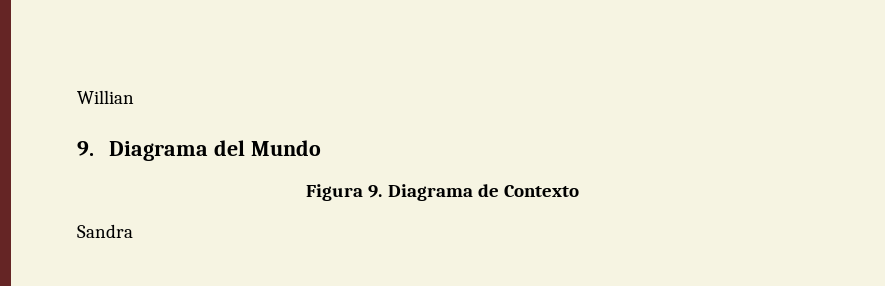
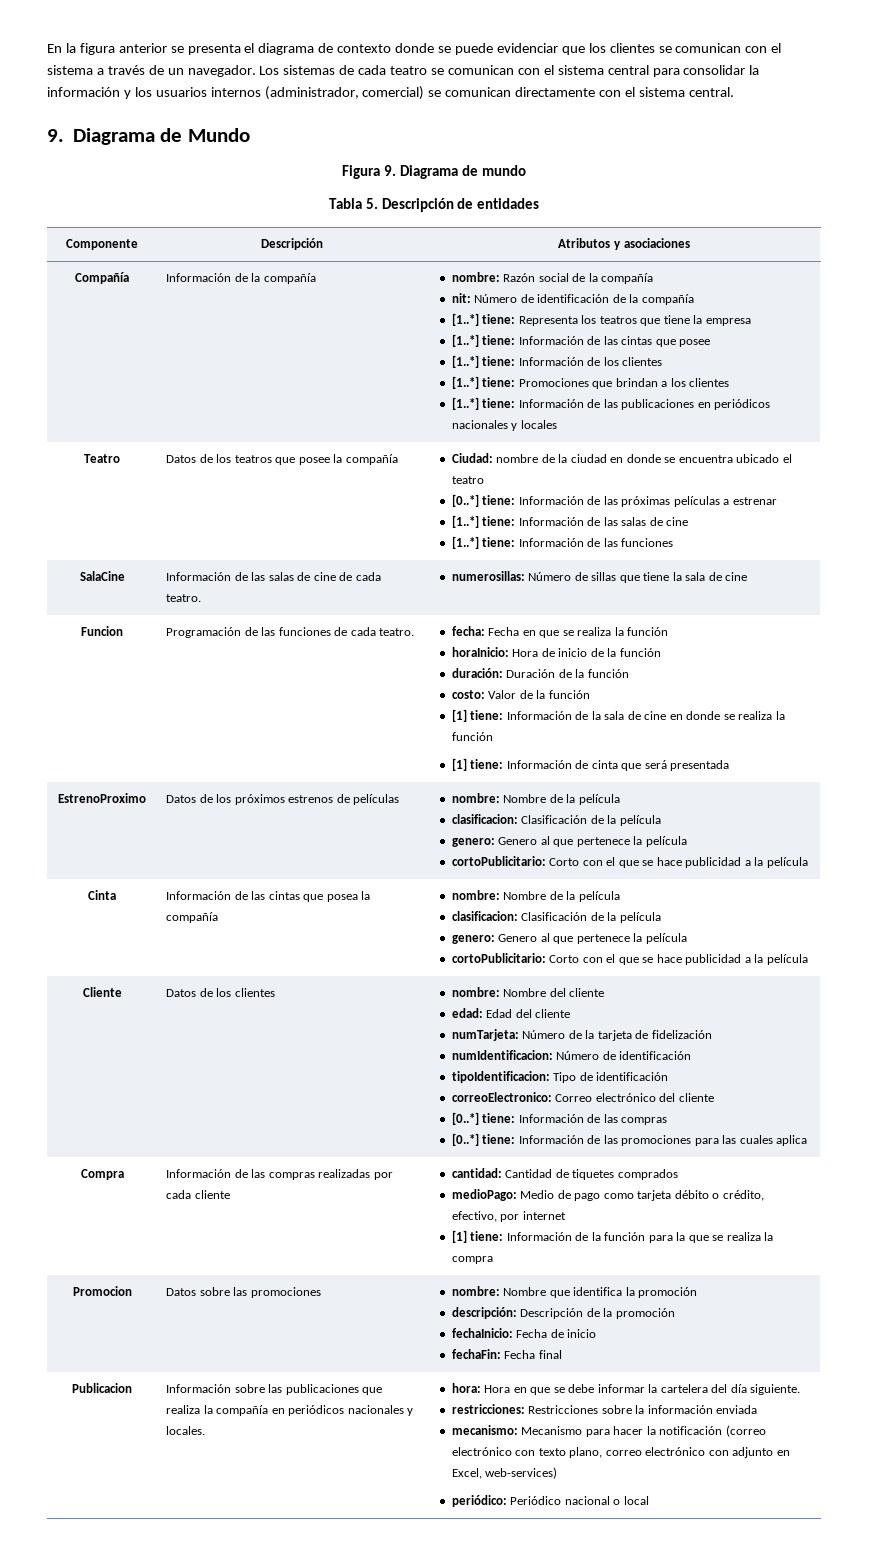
- Willian
- 9. Diagrama del Mundo
+ En la figura anterior se presenta el diagrama de contexto donde se puede evidenciar que los clientes se comunican con el sistema a través de un navegador. Los sistemas de cada teatro se comunican con el sistema central para consolidar la información y los usuarios internos (administrador, comercial) se comunican directamente con el sistema central.
+ 9. Diagrama de Mundo
- Figura 9. Diagrama de Contexto
- Sandra
+ Figura 9. Diagrama de mundo
+ Tabla 5. Descripción de entidades
+ Componente | Descripción | Atributos y asociaciones
+ Compañía | Información de la compañía | nombre: Razón social de la compañía
+ nit: Número de identificación de la compañía
+ [1..*] tiene: Representa los teatros que tiene la empresa
+ [1..*] tiene: Información de las cintas que posee
+ [1..*] tiene: Información de los clientes
+ [1..*] tiene: Promociones que brindan a los clientes
+ [1..*] tiene: Información de las publicaciones en periódicos nacionales y locales
+ Teatro | Datos de los teatros que posee la compañía | Ciudad: nombre de la ciudad en donde se encuentra ubicado el teatro
+ [0..*] tiene: Información de las próximas películas a estrenar
+ [1..*] tiene: Información de las salas de cine
+ [1..*] tiene: Información de las funciones
+ SalaCine | Información de las salas de cine de cada teatro. | numerosillas: Número de sillas que tiene la sala de cine
+ Funcion | Programación de las funciones de cada teatro. | fecha: Fecha en que se realiza la función
+ horaInicio: Hora de inicio de la función
+ duración: Duración de la función
+ costo: Valor de la función
+ [1] tiene: Información de la sala de cine en donde se realiza la función
+ [1] tiene: Información de cinta que será presentada
+ EstrenoProximo | Datos de los próximos estrenos de películas | nombre: Nombre de la película
+ clasificacion: Clasificación de la película
+ genero: Genero al que pertenece la película
+ cortoPublicitario: Corto con el que se hace publicidad a la película
+ Cinta | Información de las cintas que posea la compañía | nombre: Nombre de la película
+ clasificacion: Clasificación de la película
+ genero: Genero al que pertenece la película
+ cortoPublicitario: Corto con el que se hace publicidad a la película
+ Cliente | Datos de los clientes | nombre: Nombre del cliente
+ edad: Edad del cliente
+ numTarjeta: Número de la tarjeta de fidelización
+ numIdentificacion: Número de identificación
+ tipoIdentificacion: Tipo de identificación
+ correoElectronico: Correo electrónico del cliente
+ [0..*] tiene: Información de las compras
+ [0..*] tiene: Información de las promociones para las cuales aplica
+ Compra | Información de las compras realizadas por cada cliente | cantidad: Cantidad de tiquetes comprados
+ medioPago: Medio de pago como tarjeta débito o crédito, efectivo, por internet
+ [1] tiene: Información de la función para la que se realiza la compra
+ Promocion | Datos sobre las promociones | nombre: Nombre que identifica la promoción
+ descripción: Descripción de la promoción
+ fechaInicio: Fecha de inicio
+ fechaFin: Fecha final
+ Publicacion | Información sobre las publicaciones que realiza la compañía en periódicos nacionales y locales. | hora: Hora en que se debe informar la cartelera del día siguiente.
+ restricciones: Restricciones sobre la información enviada
+ mecanismo: Mecanismo para hacer la notificación (correo electrónico con texto plano, correo electrónico con adjunto en Excel, web-services)
+ periódico: Periódico nacional o local

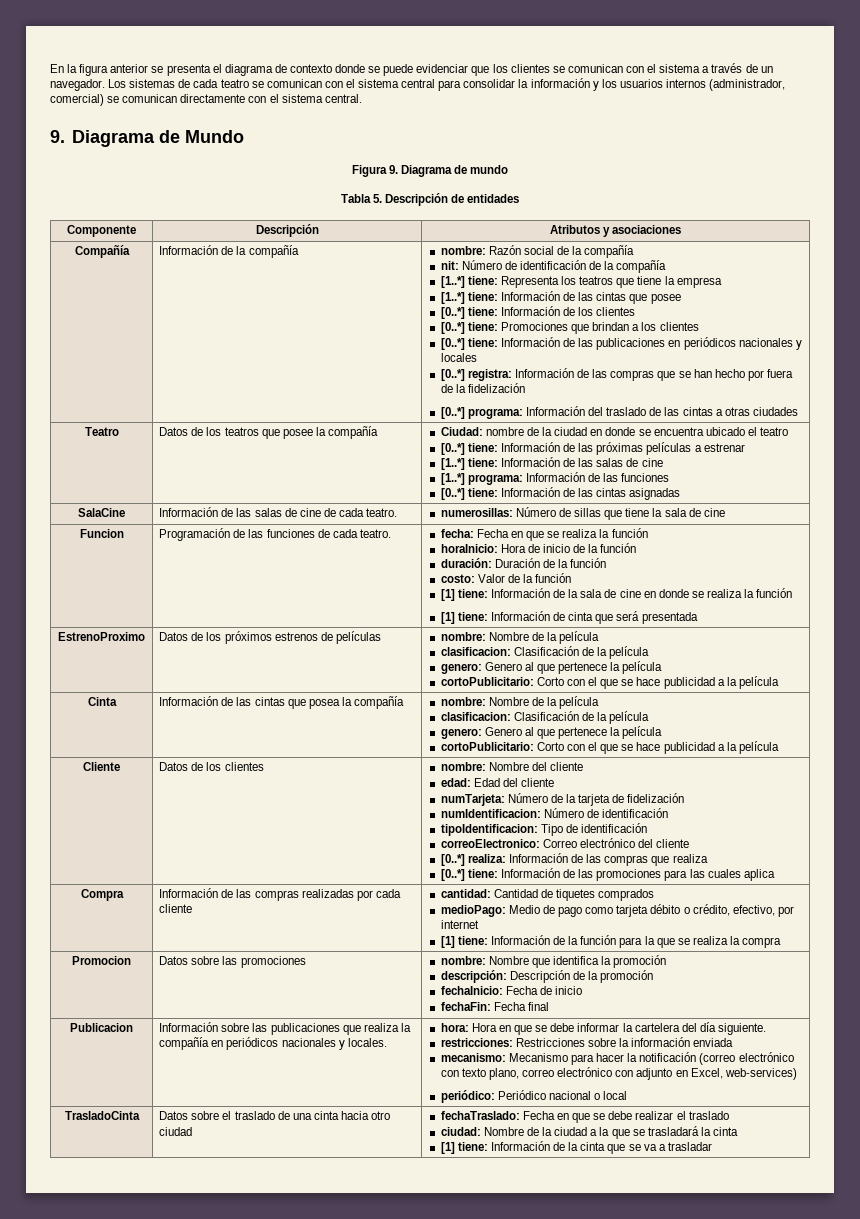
- [1..*] tiene: Información de los clientes
+ [0..*] tiene: Información de los clientes
- [1..*] tiene: Promociones que brindan a los clientes
+ [0..*] tiene: Promociones que brindan a los clientes
- [1..*] tiene: Información de las publicaciones en periódicos nacionales y locales
+ [0..*] tiene: Información de las publicaciones en periódicos nacionales y locales
+ [0..*] registra: Información de las compras que se han hecho por fuera de la fidelización
+ [0..*] programa: Información del traslado de las cintas a otras ciudades
- [1..*] tiene: Información de las funciones
+ [1..*] programa: Información de las funciones
+ [0..*] tiene: Información de las cintas asignadas
- [0..*] tiene: Información de las compras
+ [0..*] realiza: Información de las compras que realiza
+ TrasladoCinta | Datos sobre el traslado de una cinta hacia otro ciudad | fechaTraslado: Fecha en que se debe realizar el traslado
+ ciudad: Nombre de la ciudad a la que se trasladará la cinta
+ [1] tiene: Información de la cinta que se va a trasladar

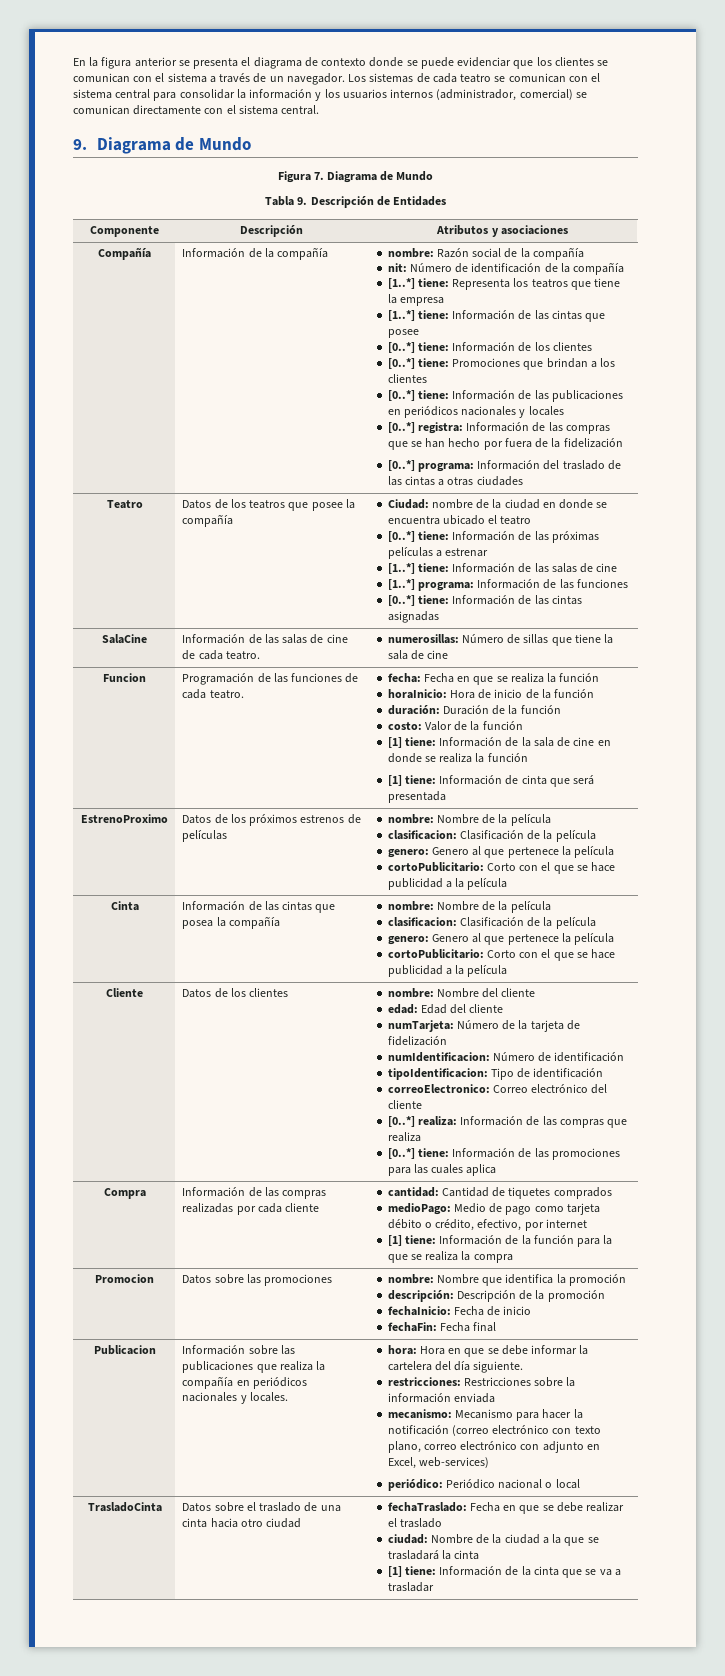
- Figura 9. Diagrama de mundo
+ Figura 7. Diagrama de Mundo
- Tabla 5. Descripción de entidades
+ Tabla 9. Descripción de Entidades

